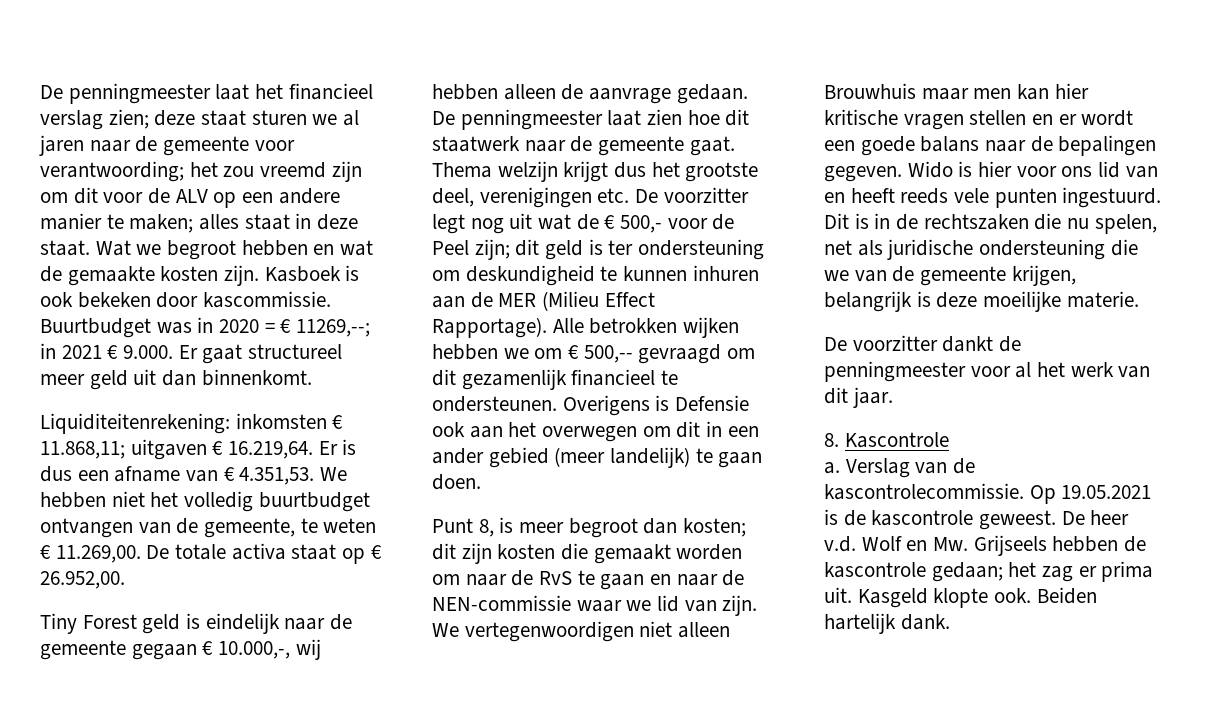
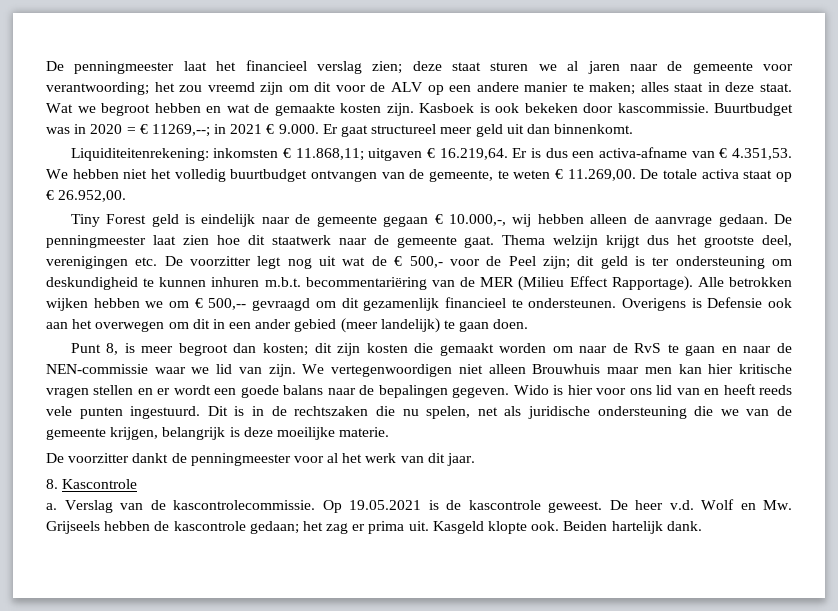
- Liquiditeitenrekening: inkomsten € 11.868,11; uitgaven € 16.219,64. Er is dus een afname van € 4.351,53. We hebben niet het volledig buurtbudget ontvangen van de gemeente, te weten € 11.269,00. De totale activa staat op € 26.952,00.
+ Liquiditeitenrekening: inkomsten € 11.868,11; uitgaven € 16.219,64. Er is dus een activa-afname van € 4.351,53. We hebben niet het volledig buurtbudget ontvangen van de gemeente, te weten € 11.269,00. De totale activa staat op € 26.952,00.
- Thema welzijn krijgt dus het grootste deel, verenigingen etc. De voorzitter legt nog uit wat de € 500,- voor de Peel zijn; dit geld is ter ondersteuning om deskundigheid te kunnen inhuren aan de MER (Milieu Effect Rapportage).
+ Thema welzijn krijgt dus het grootste deel, verenigingen etc. De voorzitter legt nog uit wat de € 500,- voor de Peel zijn; dit geld is ter ondersteuning om deskundigheid te kunnen inhuren m.b.t. becommentariëring van de MER (Milieu Effect Rapportage).

